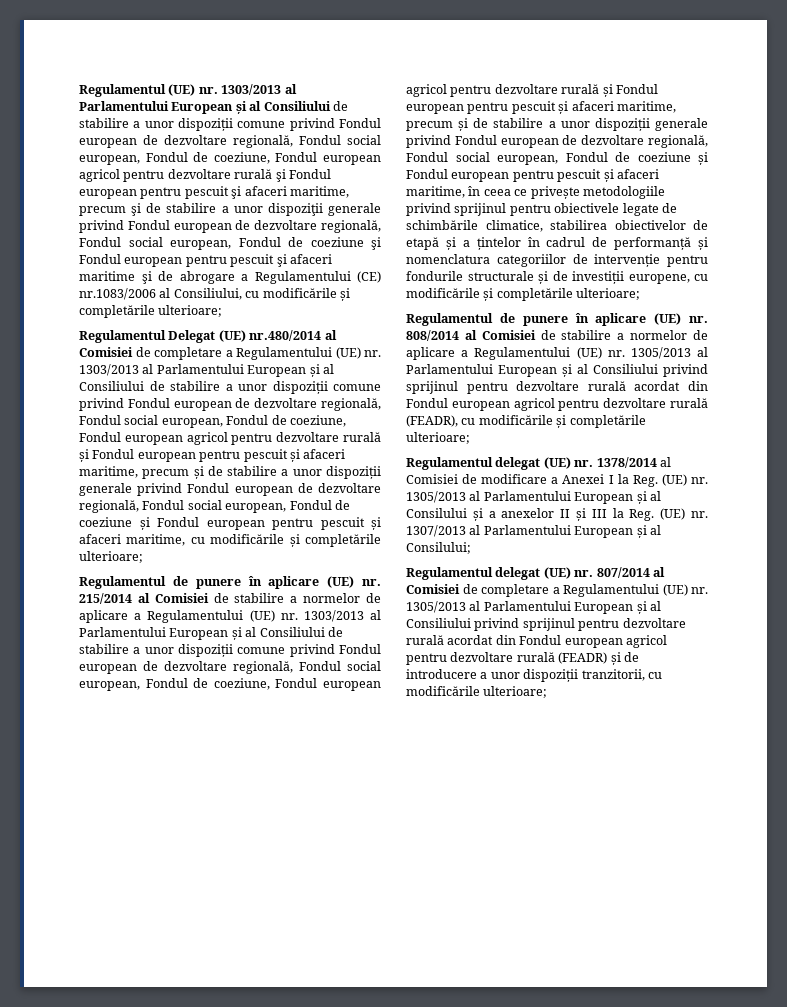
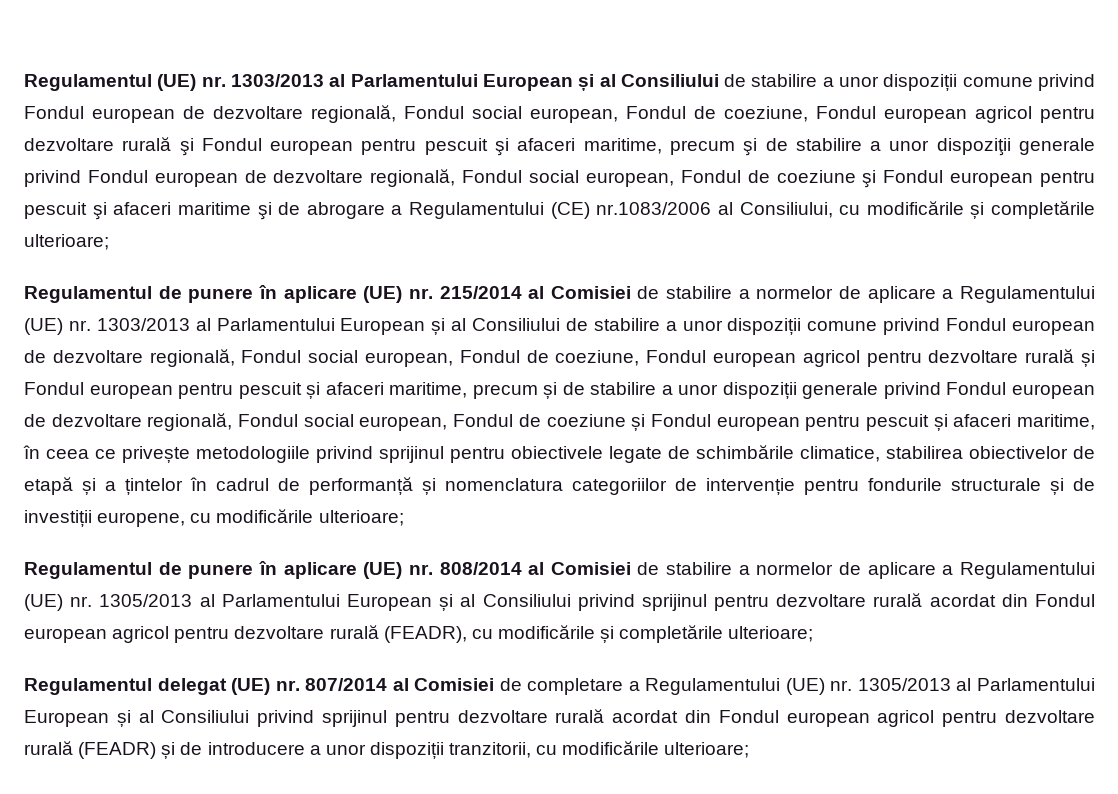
- Regulamentul Delegat (UE) nr.480/2014 al Comisiei de completare a Regulamentului (UE) nr. 1303/2013 al Parlamentului European și al Consiliului de stabilire a unor dispoziții comune privind Fondul european de dezvoltare regională, Fondul social european, Fondul de coeziune, Fondul european agricol pentru dezvoltare rurală și Fondul european pentru pescuit și afaceri maritime, precum și de stabilire a unor dispoziții generale privind Fondul european de dezvoltare regională, Fondul social european, Fondul de coeziune și Fondul european pentru pescuit și afaceri maritime, cu modificările și completările ulterioare;
- Regulamentul de punere în aplicare (UE) nr. 215/2014 al Comisiei de stabilire a normelor de aplicare a Regulamentului (UE) nr. 1303/2013 al Parlamentului European și al Consiliului de stabilire a unor dispoziții comune privind Fondul european de dezvoltare regională, Fondul social european, Fondul de coeziune, Fondul european agricol pentru dezvoltare rurală și Fondul european pentru pescuit și afaceri maritime, precum și de stabilire a unor dispoziții generale privind Fondul european de dezvoltare regională, Fondul social european, Fondul de coeziune și Fondul european pentru pescuit și afaceri maritime, în ceea ce privește metodologiile privind sprijinul pentru obiectivele legate de schimbările climatice, stabilirea obiectivelor de etapă și a țintelor în cadrul de performanță și nomenclatura categoriilor de intervenție pentru fondurile structurale și de investiții europene, cu modificările și completările ulterioare;
+ Regulamentul de punere în aplicare (UE) nr. 215/2014 al Comisiei de stabilire a normelor de aplicare a Regulamentului (UE) nr. 1303/2013 al Parlamentului European și al Consiliului de stabilire a unor dispoziții comune privind Fondul european de dezvoltare regională, Fondul social european, Fondul de coeziune, Fondul european agricol pentru dezvoltare rurală și Fondul european pentru pescuit și afaceri maritime, precum și de stabilire a unor dispoziții generale privind Fondul european de dezvoltare regională, Fondul social european, Fondul de coeziune și Fondul european pentru pescuit și afaceri maritime, în ceea ce privește metodologiile privind sprijinul pentru obiectivele legate de schimbările climatice, stabilirea obiectivelor de etapă și a țintelor în cadrul de performanță și nomenclatura categoriilor de intervenție pentru fondurile structurale și de investiții europene, cu modificările ulterioare;
- Regulamentul delegat (UE) nr. 1378/2014 al Comisiei de modificare a Anexei I la Reg. (UE) nr. 1305/2013 al Parlamentului European și al Consilului și a anexelor II și III la Reg. (UE) nr. 1307/2013 al Parlamentului European și al Consilului;

